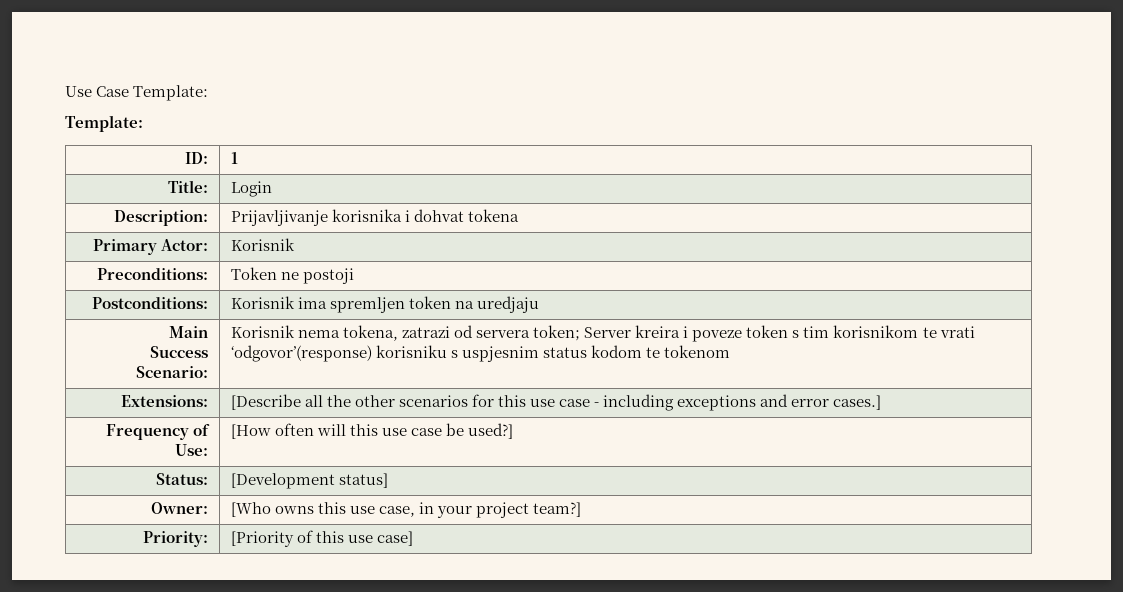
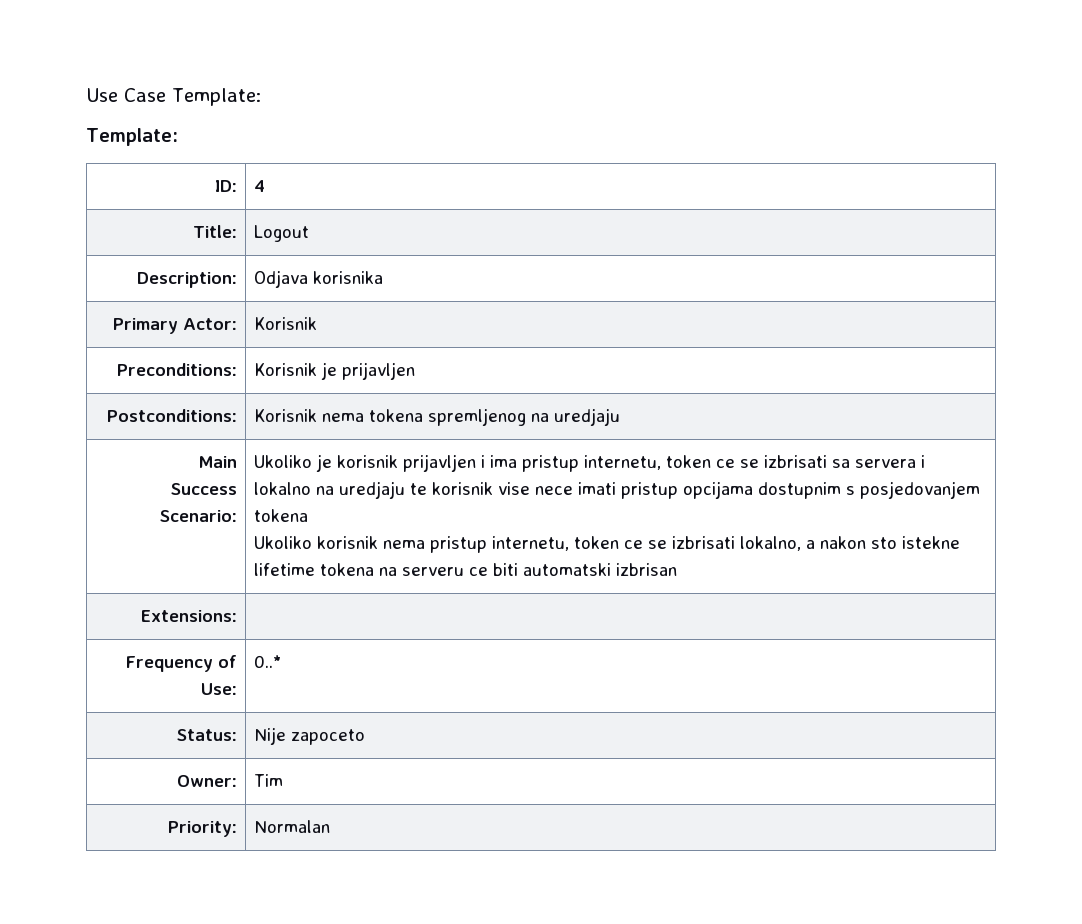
- ID: | 1
+ ID: | 4
- Title: | Login
+ Title: | Logout
- Description: | Prijavljivanje korisnika i dohvat tokena
+ Description: | Odjava korisnika
- Preconditions: | Token ne postoji
+ Preconditions: | Korisnik je prijavljen
- Postconditions: | Korisnik ima spremljen token na uredjaju
+ Postconditions: | Korisnik nema tokena spremljenog na uredjaju
- Korisnik nema tokena, zatrazi od servera token; Server kreira i poveze token s tim korisnikom te vrati ‘odgovor’(response) korisniku s uspjesnim status kodom te tokenom
- Extensions: | [Describe all the other scenarios for this use case - including exceptions and error cases.]
- Frequency of Use: | [How often will this use case be used?]
+ Ukoliko je korisnik prijavljen i ima pristup internetu, token ce se izbrisati sa servera i lokalno na uredjaju te korisnik vise nece imati pristup opcijama dostupnim s posjedovanjem tokena
+ Ukoliko korisnik nema pristup internetu, token ce se izbrisati lokalno, a nakon sto istekne lifetime tokena na serveru ce biti automatski izbrisan
+ Extensions: |
+ Frequency of Use: | 0..*
- Status: | [Development status]
+ Status: | Nije zapoceto
- Owner: | [Who owns this use case, in your project team?]
- Priority: | [Priority of this use case]
+ Owner: | Tim
+ Priority: | Normalan

